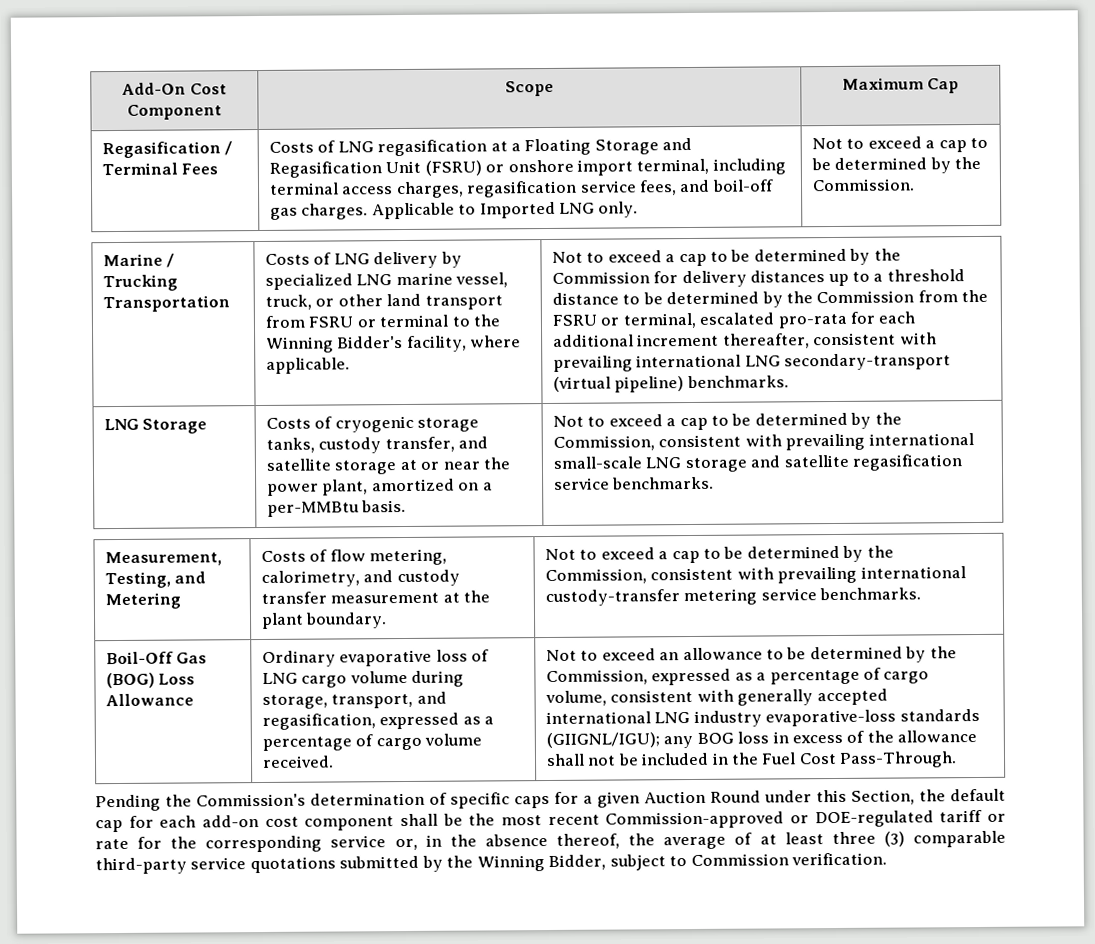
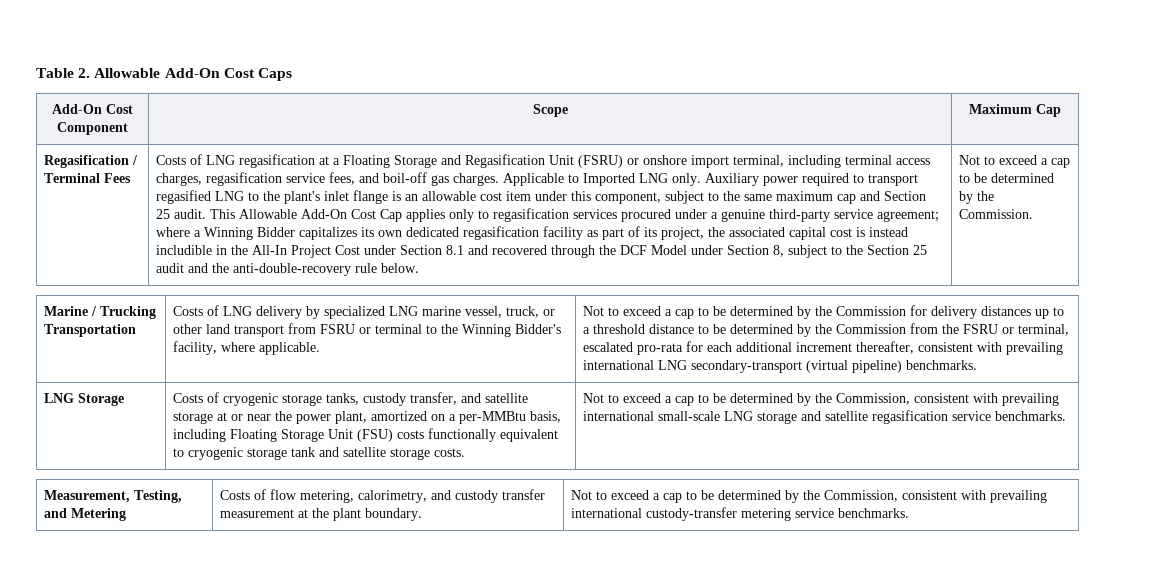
+ Table 2. Allowable Add-On Cost Caps
+ Auxiliary power required to transport regasified LNG to the plant's inlet flange is an allowable cost item under this component, subject to the same maximum cap and Section 25 audit. This Allowable Add-On Cost Cap applies only to regasification services procured under a genuine third-party service agreement; where a Winning Bidder capitalizes its own dedicated regasification facility as part of its project, the associated capital cost is instead includible in the All-In Project Cost under Section 8.1 and recovered through the DCF Model under Section 8, subject to the Section 25 audit and the anti-double-recovery rule below.
- Costs of cryogenic storage tanks, custody transfer, and satellite storage at or near the power plant, amortized on a per-MMBtu basis.
+ Costs of cryogenic storage tanks, custody transfer, and satellite storage at or near the power plant, amortized on a per-MMBtu basis, including Floating Storage Unit (FSU) costs functionally equivalent to cryogenic storage tank and satellite storage costs.
- Boil-Off Gas (BOG) Loss Allowance | Ordinary evaporative loss of LNG cargo volume during storage, transport, and regasification, expressed as a percentage of cargo volume received. | Not to exceed an allowance to be determined by the Commission, expressed as a percentage of cargo volume, consistent with generally accepted international LNG industry evaporative-loss standards (GIIGNL/IGU); any BOG loss in excess of the allowance shall not be included in the Fuel Cost Pass-Through.
- Pending the Commission's determination of specific caps for a given Auction Round under this Section, the default cap for each add-on cost component shall be the most recent Commission-approved or DOE-regulated tariff or rate for the corresponding service or, in the absence thereof, the average of at least three (3) comparable third-party service quotations submitted by the Winning Bidder, subject to Commission verification.

